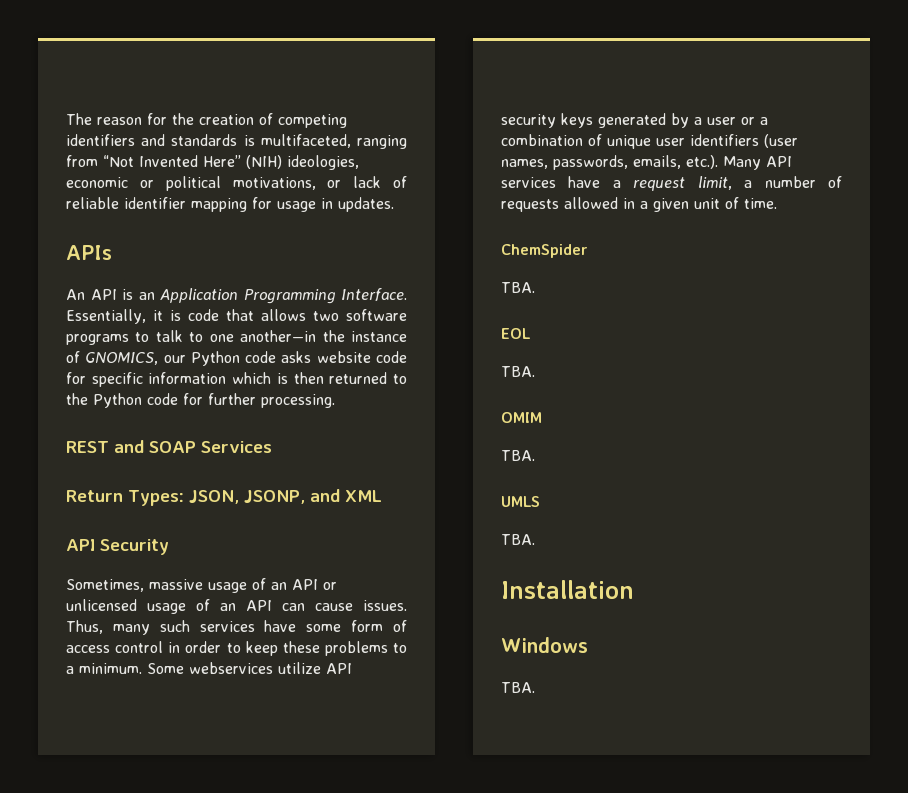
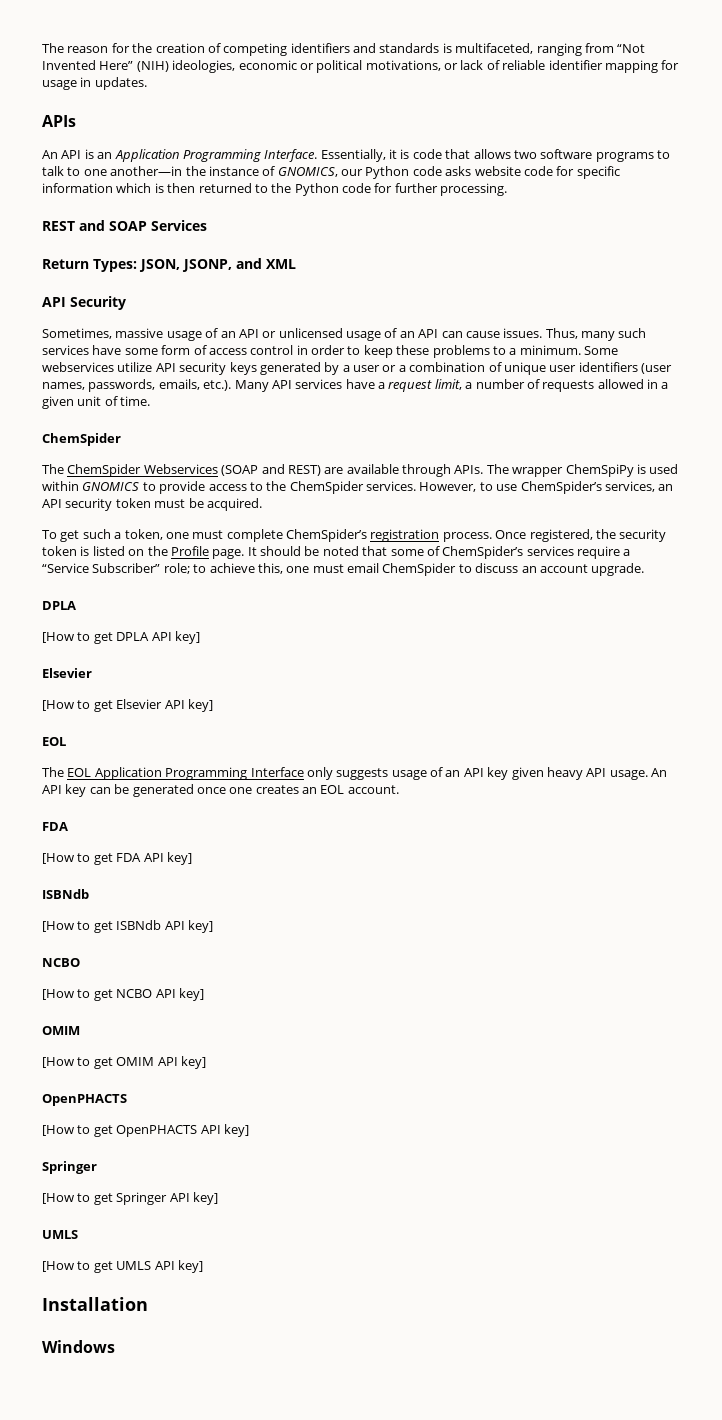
  Some webservices utilize API security keys generated by a user or a combination of unique user identifiers (user names, passwords, emails, etc.). Many API services have a request limit, a number of requests allowed in a given unit of time.
  ChemSpider
- TBA.
+ The ChemSpider Webservices (SOAP and REST) are available through APIs. The wrapper ChemSpiPy is used within GNOMICS to provide access to the ChemSpider services. However, to use ChemSpider’s services, an API security token must be acquired.
+ To get such a token, one must complete ChemSpider’s registration process. Once registered, the security token is listed on the Profile page. It should be noted that some of ChemSpider’s services require a “Service Subscriber” role; to achieve this, one must email ChemSpider to discuss an account upgrade.
+ DPLA
+ [How to get DPLA API key]
+ Elsevier
+ [How to get Elsevier API key]
  EOL
- TBA.
+ The EOL Application Programming Interface only suggests usage of an API key given heavy API usage. An API key can be generated once one creates an EOL account.
+ FDA
+ [How to get FDA API key]
+ ISBNdb
+ [How to get ISBNdb API key]
+ NCBO
+ [How to get NCBO API key]
  OMIM
- TBA.
+ [How to get OMIM API key]
+ OpenPHACTS
+ [How to get OpenPHACTS API key]
+ Springer
+ [How to get Springer API key]
  UMLS
- TBA.
+ [How to get UMLS API key]
  Windows
- TBA.

